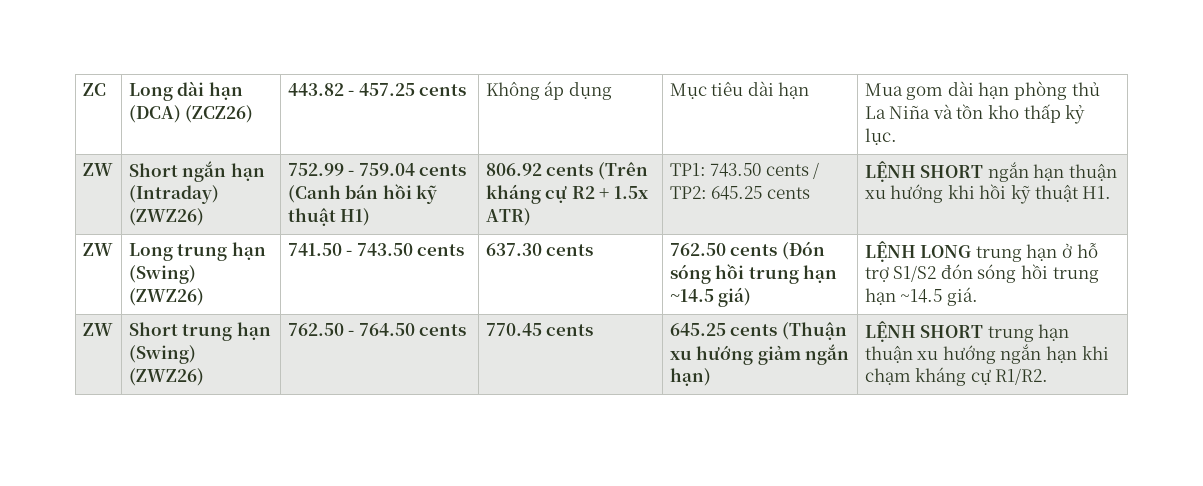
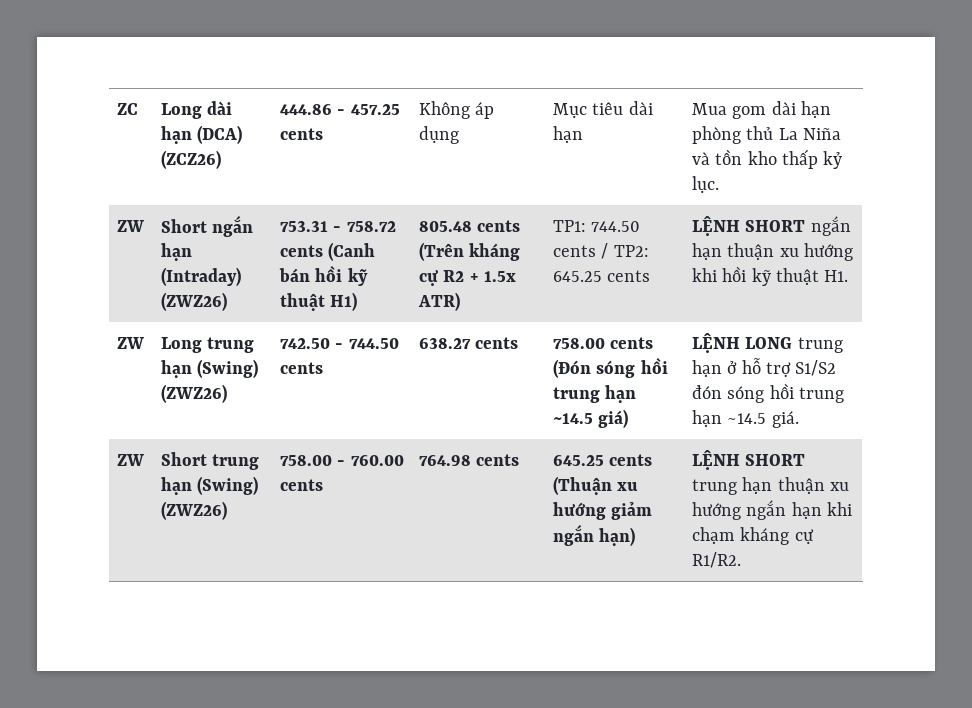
- ZC | Long dài hạn (DCA) (ZCZ26) | 443.82 - 457.25 cents | Không áp dụng | Mục tiêu dài hạn | Mua gom dài hạn phòng thủ La Niña và tồn kho thấp kỷ lục.
+ ZC | Long dài hạn (DCA) (ZCZ26) | 444.86 - 457.25 cents | Không áp dụng | Mục tiêu dài hạn | Mua gom dài hạn phòng thủ La Niña và tồn kho thấp kỷ lục.
- 752.99 - 759.04 cents (Canh bán hồi kỹ thuật H1)
+ 753.31 - 758.72 cents (Canh bán hồi kỹ thuật H1)
- 806.92 cents (Trên kháng cự R2 + 1.5x ATR)
+ 805.48 cents (Trên kháng cự R2 + 1.5x ATR)
- TP1: 743.50 cents / TP2: 645.25 cents
+ TP1: 744.50 cents / TP2: 645.25 cents
- ZW | Long trung hạn (Swing) (ZWZ26) | 741.50 - 743.50 cents | 637.30 cents | 762.50 cents (Đón sóng hồi trung hạn ~14.5 giá) | LỆNH LONG trung hạn ở hỗ trợ S1/S2 đón sóng hồi trung hạn ~14.5 giá.
+ ZW | Long trung hạn (Swing) (ZWZ26) | 742.50 - 744.50 cents | 638.27 cents | 758.00 cents (Đón sóng hồi trung hạn ~14.5 giá) | LỆNH LONG trung hạn ở hỗ trợ S1/S2 đón sóng hồi trung hạn ~14.5 giá.
- ZW | Short trung hạn (Swing) (ZWZ26) | 762.50 - 764.50 cents | 770.45 cents | 645.25 cents (Thuận xu hướng giảm ngắn hạn) | LỆNH SHORT trung hạn thuận xu hướng ngắn hạn khi chạm kháng cự R1/R2.
+ ZW | Short trung hạn (Swing) (ZWZ26) | 758.00 - 760.00 cents | 764.98 cents | 645.25 cents (Thuận xu hướng giảm ngắn hạn) | LỆNH SHORT trung hạn thuận xu hướng ngắn hạn khi chạm kháng cự R1/R2.

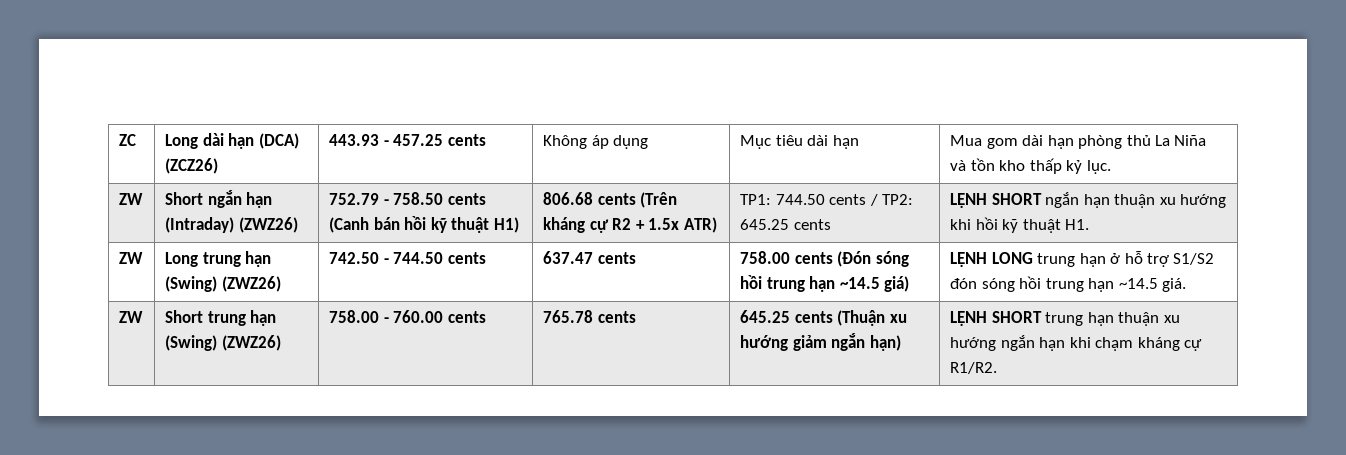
- ZC | Long dài hạn (DCA) (ZCZ26) | 444.86 - 457.25 cents | Không áp dụng | Mục tiêu dài hạn | Mua gom dài hạn phòng thủ La Niña và tồn kho thấp kỷ lục.
+ ZC | Long dài hạn (DCA) (ZCZ26) | 443.93 - 457.25 cents | Không áp dụng | Mục tiêu dài hạn | Mua gom dài hạn phòng thủ La Niña và tồn kho thấp kỷ lục.
- 753.31 - 758.72 cents (Canh bán hồi kỹ thuật H1)
+ 752.79 - 758.50 cents (Canh bán hồi kỹ thuật H1)
- 805.48 cents (Trên kháng cự R2 + 1.5x ATR)
+ 806.68 cents (Trên kháng cự R2 + 1.5x ATR)
- ZW | Long trung hạn (Swing) (ZWZ26) | 742.50 - 744.50 cents | 638.27 cents | 758.00 cents (Đón sóng hồi trung hạn ~14.5 giá) | LỆNH LONG trung hạn ở hỗ trợ S1/S2 đón sóng hồi trung hạn ~14.5 giá.
+ ZW | Long trung hạn (Swing) (ZWZ26) | 742.50 - 744.50 cents | 637.47 cents | 758.00 cents (Đón sóng hồi trung hạn ~14.5 giá) | LỆNH LONG trung hạn ở hỗ trợ S1/S2 đón sóng hồi trung hạn ~14.5 giá.
- ZW | Short trung hạn (Swing) (ZWZ26) | 758.00 - 760.00 cents | 764.98 cents | 645.25 cents (Thuận xu hướng giảm ngắn hạn) | LỆNH SHORT trung hạn thuận xu hướng ngắn hạn khi chạm kháng cự R1/R2.
+ ZW | Short trung hạn (Swing) (ZWZ26) | 758.00 - 760.00 cents | 765.78 cents | 645.25 cents (Thuận xu hướng giảm ngắn hạn) | LỆNH SHORT trung hạn thuận xu hướng ngắn hạn khi chạm kháng cự R1/R2.

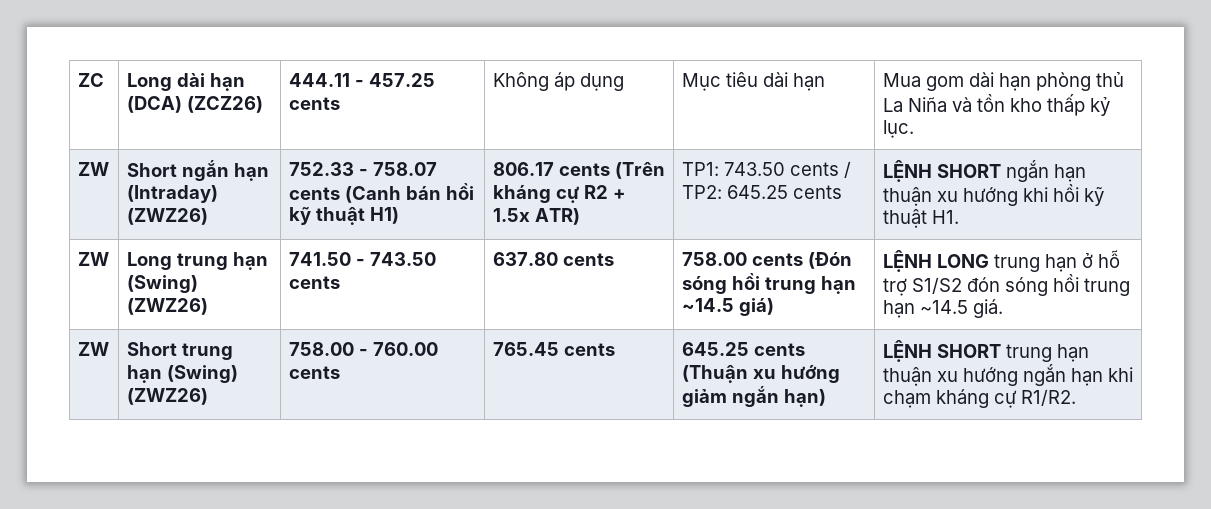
- ZC | Long dài hạn (DCA) (ZCZ26) | 443.93 - 457.25 cents | Không áp dụng | Mục tiêu dài hạn | Mua gom dài hạn phòng thủ La Niña và tồn kho thấp kỷ lục.
+ ZC | Long dài hạn (DCA) (ZCZ26) | 444.11 - 457.25 cents | Không áp dụng | Mục tiêu dài hạn | Mua gom dài hạn phòng thủ La Niña và tồn kho thấp kỷ lục.
- 752.79 - 758.50 cents (Canh bán hồi kỹ thuật H1)
+ 752.33 - 758.07 cents (Canh bán hồi kỹ thuật H1)
- 806.68 cents (Trên kháng cự R2 + 1.5x ATR)
+ 806.17 cents (Trên kháng cự R2 + 1.5x ATR)
- TP1: 744.50 cents / TP2: 645.25 cents
+ TP1: 743.50 cents / TP2: 645.25 cents
- ZW | Long trung hạn (Swing) (ZWZ26) | 742.50 - 744.50 cents | 637.47 cents | 758.00 cents (Đón sóng hồi trung hạn ~14.5 giá) | LỆNH LONG trung hạn ở hỗ trợ S1/S2 đón sóng hồi trung hạn ~14.5 giá.
+ ZW | Long trung hạn (Swing) (ZWZ26) | 741.50 - 743.50 cents | 637.80 cents | 758.00 cents (Đón sóng hồi trung hạn ~14.5 giá) | LỆNH LONG trung hạn ở hỗ trợ S1/S2 đón sóng hồi trung hạn ~14.5 giá.
- ZW | Short trung hạn (Swing) (ZWZ26) | 758.00 - 760.00 cents | 765.78 cents | 645.25 cents (Thuận xu hướng giảm ngắn hạn) | LỆNH SHORT trung hạn thuận xu hướng ngắn hạn khi chạm kháng cự R1/R2.
+ ZW | Short trung hạn (Swing) (ZWZ26) | 758.00 - 760.00 cents | 765.45 cents | 645.25 cents (Thuận xu hướng giảm ngắn hạn) | LỆNH SHORT trung hạn thuận xu hướng ngắn hạn khi chạm kháng cự R1/R2.

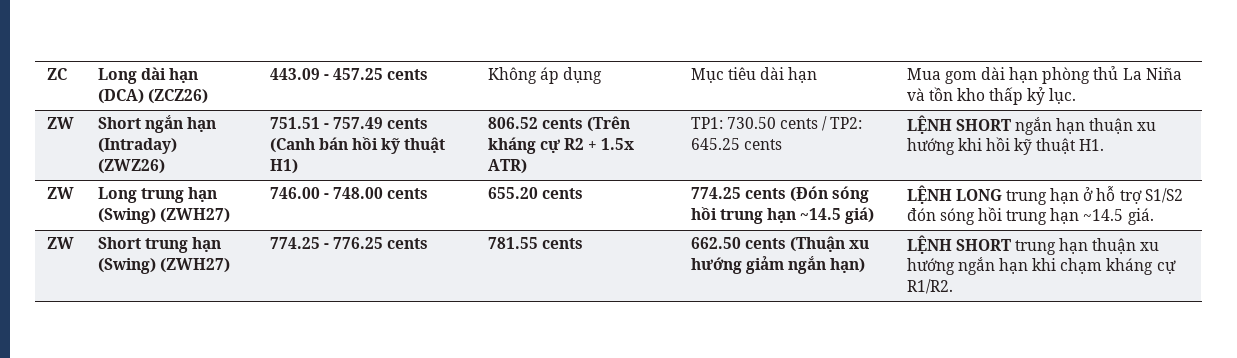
- ZC | Long dài hạn (DCA) (ZCZ26) | 444.11 - 457.25 cents | Không áp dụng | Mục tiêu dài hạn | Mua gom dài hạn phòng thủ La Niña và tồn kho thấp kỷ lục.
+ ZC | Long dài hạn (DCA) (ZCZ26) | 443.09 - 457.25 cents | Không áp dụng | Mục tiêu dài hạn | Mua gom dài hạn phòng thủ La Niña và tồn kho thấp kỷ lục.
- 752.33 - 758.07 cents (Canh bán hồi kỹ thuật H1)
+ 751.51 - 757.49 cents (Canh bán hồi kỹ thuật H1)
- 806.17 cents (Trên kháng cự R2 + 1.5x ATR)
+ 806.52 cents (Trên kháng cự R2 + 1.5x ATR)
- TP1: 743.50 cents / TP2: 645.25 cents
+ TP1: 730.50 cents / TP2: 645.25 cents
- ZW | Long trung hạn (Swing) (ZWZ26) | 741.50 - 743.50 cents | 637.80 cents | 758.00 cents (Đón sóng hồi trung hạn ~14.5 giá) | LỆNH LONG trung hạn ở hỗ trợ S1/S2 đón sóng hồi trung hạn ~14.5 giá.
+ ZW | Long trung hạn (Swing) (ZWH27) | 746.00 - 748.00 cents | 655.20 cents | 774.25 cents (Đón sóng hồi trung hạn ~14.5 giá) | LỆNH LONG trung hạn ở hỗ trợ S1/S2 đón sóng hồi trung hạn ~14.5 giá.
- ZW | Short trung hạn (Swing) (ZWZ26) | 758.00 - 760.00 cents | 765.45 cents | 645.25 cents (Thuận xu hướng giảm ngắn hạn) | LỆNH SHORT trung hạn thuận xu hướng ngắn hạn khi chạm kháng cự R1/R2.
+ ZW | Short trung hạn (Swing) (ZWH27) | 774.25 - 776.25 cents | 781.55 cents | 662.50 cents (Thuận xu hướng giảm ngắn hạn) | LỆNH SHORT trung hạn thuận xu hướng ngắn hạn khi chạm kháng cự R1/R2.

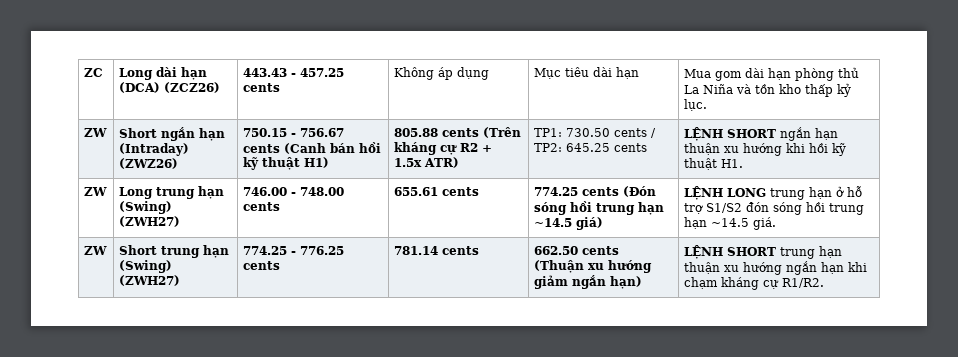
- ZC | Long dài hạn (DCA) (ZCZ26) | 443.09 - 457.25 cents | Không áp dụng | Mục tiêu dài hạn | Mua gom dài hạn phòng thủ La Niña và tồn kho thấp kỷ lục.
+ ZC | Long dài hạn (DCA) (ZCZ26) | 443.43 - 457.25 cents | Không áp dụng | Mục tiêu dài hạn | Mua gom dài hạn phòng thủ La Niña và tồn kho thấp kỷ lục.
- 751.51 - 757.49 cents (Canh bán hồi kỹ thuật H1)
+ 750.15 - 756.67 cents (Canh bán hồi kỹ thuật H1)
- 806.52 cents (Trên kháng cự R2 + 1.5x ATR)
+ 805.88 cents (Trên kháng cự R2 + 1.5x ATR)
- ZW | Long trung hạn (Swing) (ZWH27) | 746.00 - 748.00 cents | 655.20 cents | 774.25 cents (Đón sóng hồi trung hạn ~14.5 giá) | LỆNH LONG trung hạn ở hỗ trợ S1/S2 đón sóng hồi trung hạn ~14.5 giá.
+ ZW | Long trung hạn (Swing) (ZWH27) | 746.00 - 748.00 cents | 655.61 cents | 774.25 cents (Đón sóng hồi trung hạn ~14.5 giá) | LỆNH LONG trung hạn ở hỗ trợ S1/S2 đón sóng hồi trung hạn ~14.5 giá.
- ZW | Short trung hạn (Swing) (ZWH27) | 774.25 - 776.25 cents | 781.55 cents | 662.50 cents (Thuận xu hướng giảm ngắn hạn) | LỆNH SHORT trung hạn thuận xu hướng ngắn hạn khi chạm kháng cự R1/R2.
+ ZW | Short trung hạn (Swing) (ZWH27) | 774.25 - 776.25 cents | 781.14 cents | 662.50 cents (Thuận xu hướng giảm ngắn hạn) | LỆNH SHORT trung hạn thuận xu hướng ngắn hạn khi chạm kháng cự R1/R2.

